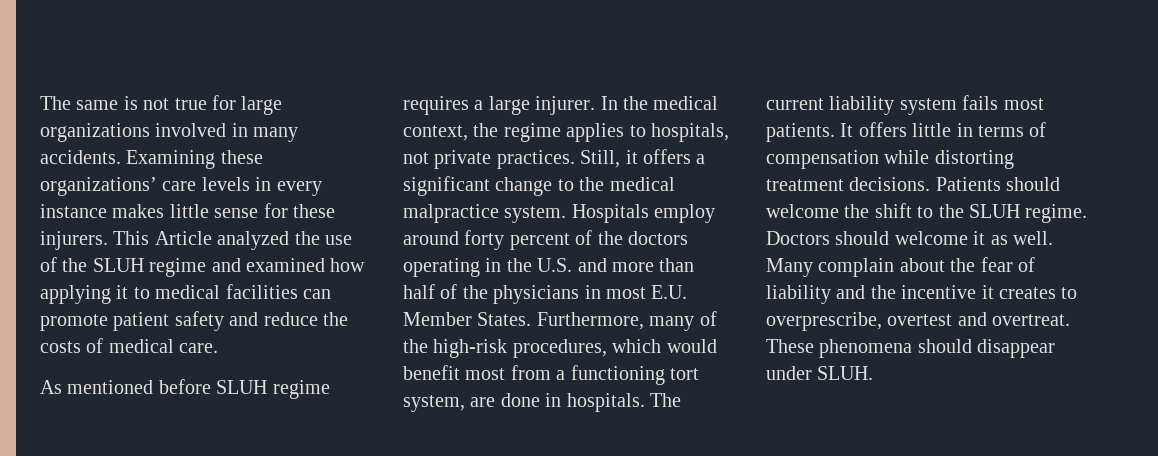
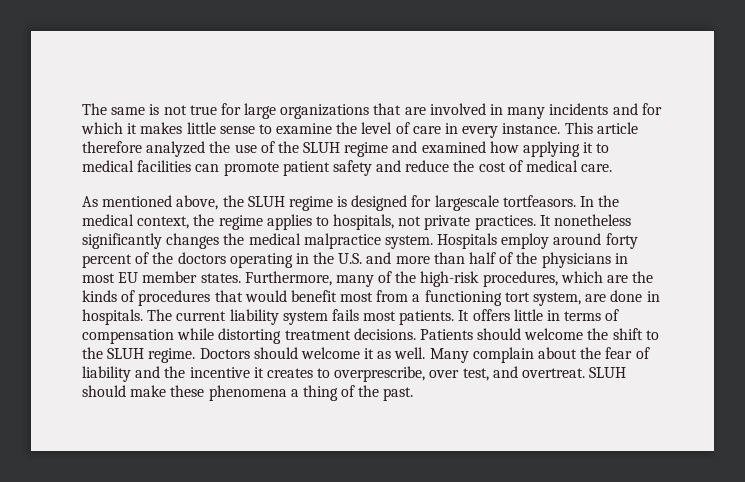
- The same is not true for large organizations involved in many accidents. Examining these organizations’ care levels in every instance makes little sense for these injurers. This Article analyzed the use of the SLUH regime and examined how applying it to medical facilities can promote patient safety and reduce the costs of medical care.
+ The same is not true for large organizations that are involved in many incidents and for which it makes little sense to examine the level of care in every instance. This article therefore analyzed the use of the SLUH regime and examined how applying it to medical facilities can promote patient safety and reduce the cost of medical care.
- As mentioned before SLUH regime requires a large injurer.
+ As mentioned above, the SLUH regime is designed for largescale tortfeasors.
- Still, it offers a significant change to the medical malpractice system.
+ It nonetheless significantly changes the medical malpractice system.
- Hospitals employ around forty percent of the doctors operating in the U.S. and more than half of the physicians in most E.U. Member States.
+ Hospitals employ around forty percent of the doctors operating in the U.S. and more than half of the physicians in most EU member states.
- Furthermore, many of the high-risk procedures, which would benefit most from a functioning tort system, are done in hospitals.
+ Furthermore, many of the high-risk procedures, which are the kinds of procedures that would benefit most from a functioning tort system, are done in hospitals.
- Many complain about the fear of liability and the incentive it creates to overprescribe, overtest and overtreat. These phenomena should disappear under SLUH.
+ Many complain about the fear of liability and the incentive it creates to overprescribe, over test, and overtreat. SLUH should make these phenomena a thing of the past.

